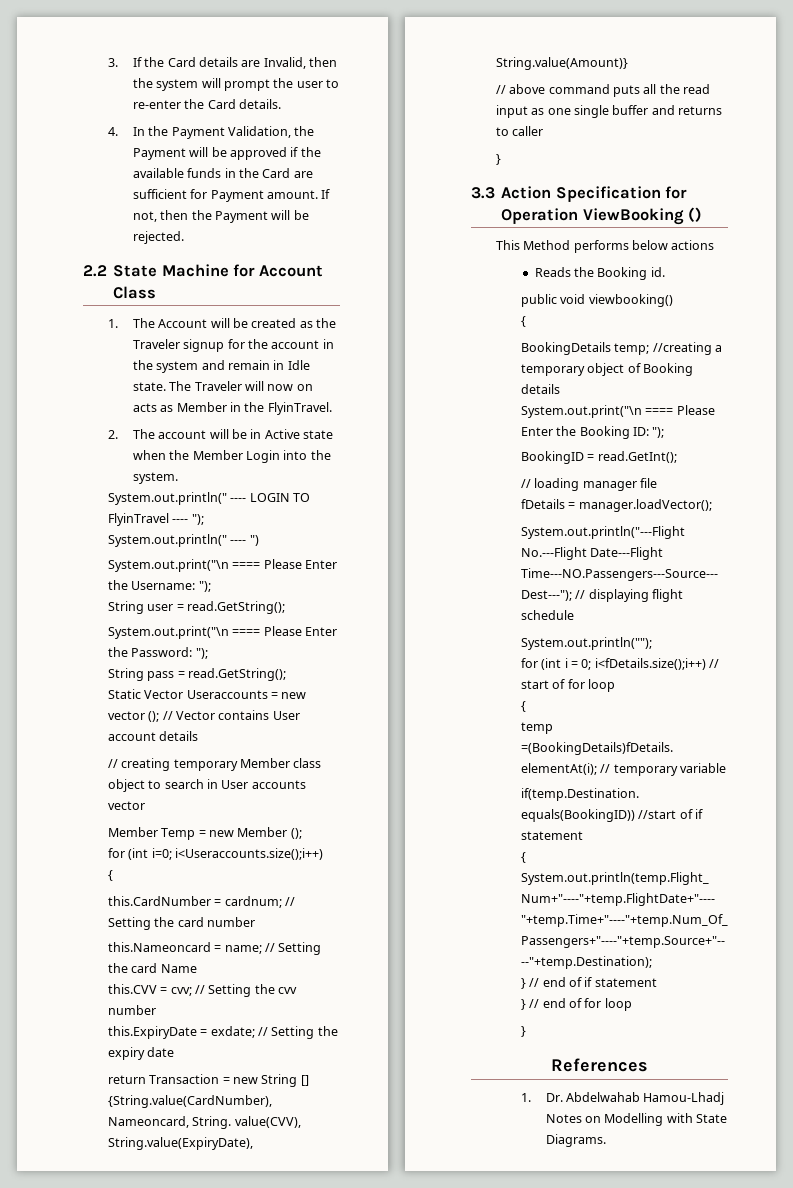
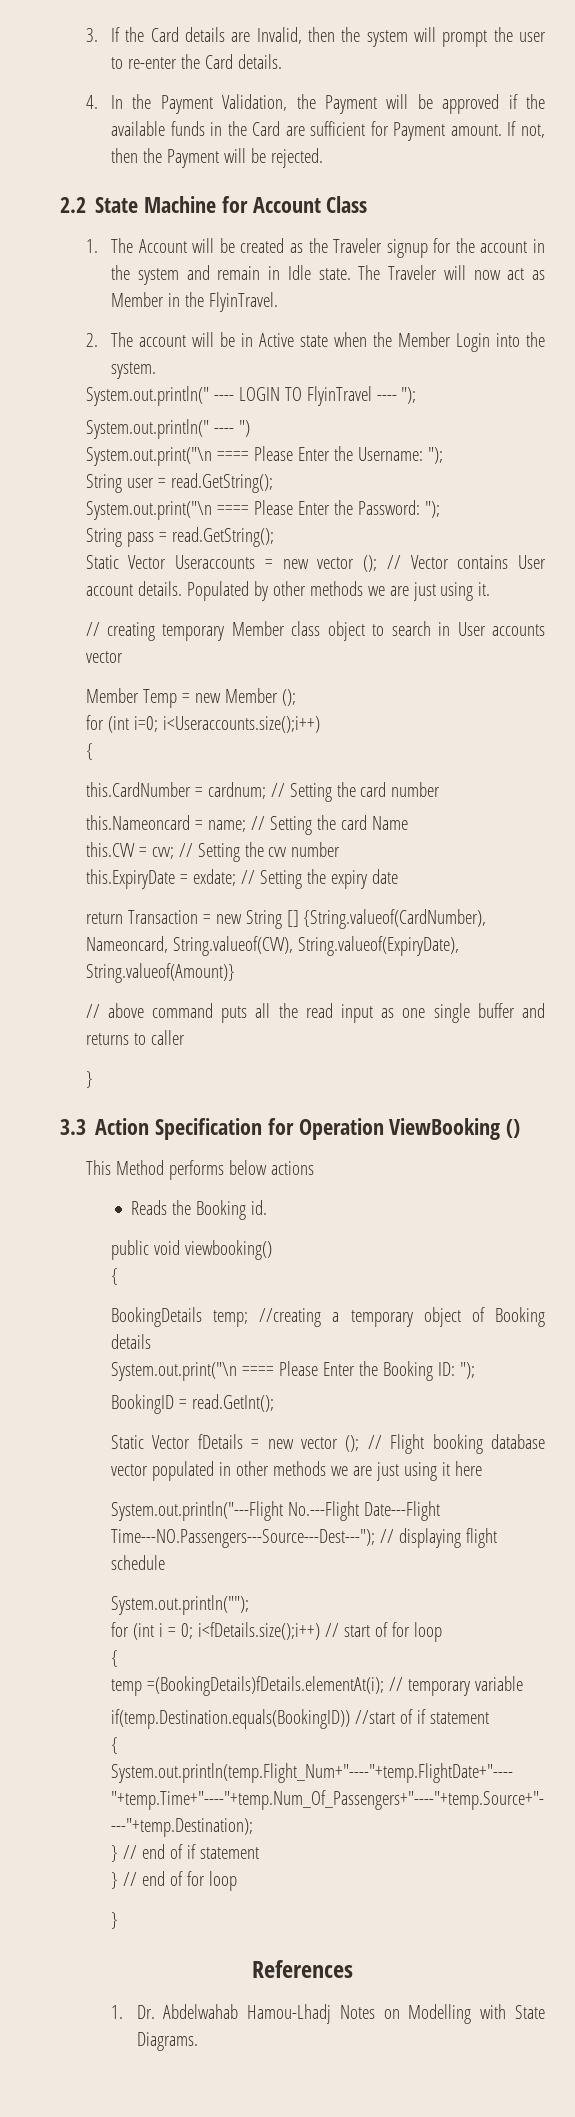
- The Traveler will now on acts as Member in the FlyinTravel.
+ The Traveler will now act as Member in the FlyinTravel.
- Static Vector Useraccounts = new vector (); // Vector contains User account details
+ Static Vector Useraccounts = new vector (); // Vector contains User account details. Populated by other methods we are just using it.
- return Transaction = new String [] {String.value(CardNumber), Nameoncard, String. value(CVV), String.value(ExpiryDate), String.value(Amount)}
+ return Transaction = new String [] {String.valueof(CardNumber), Nameoncard, String.valueof(CVV), String.valueof(ExpiryDate), String.valueof(Amount)}
- // loading manager file
- fDetails = manager.loadVector();
+ Static Vector fDetails = new vector (); // Flight booking database vector populated in other methods we are just using it here

